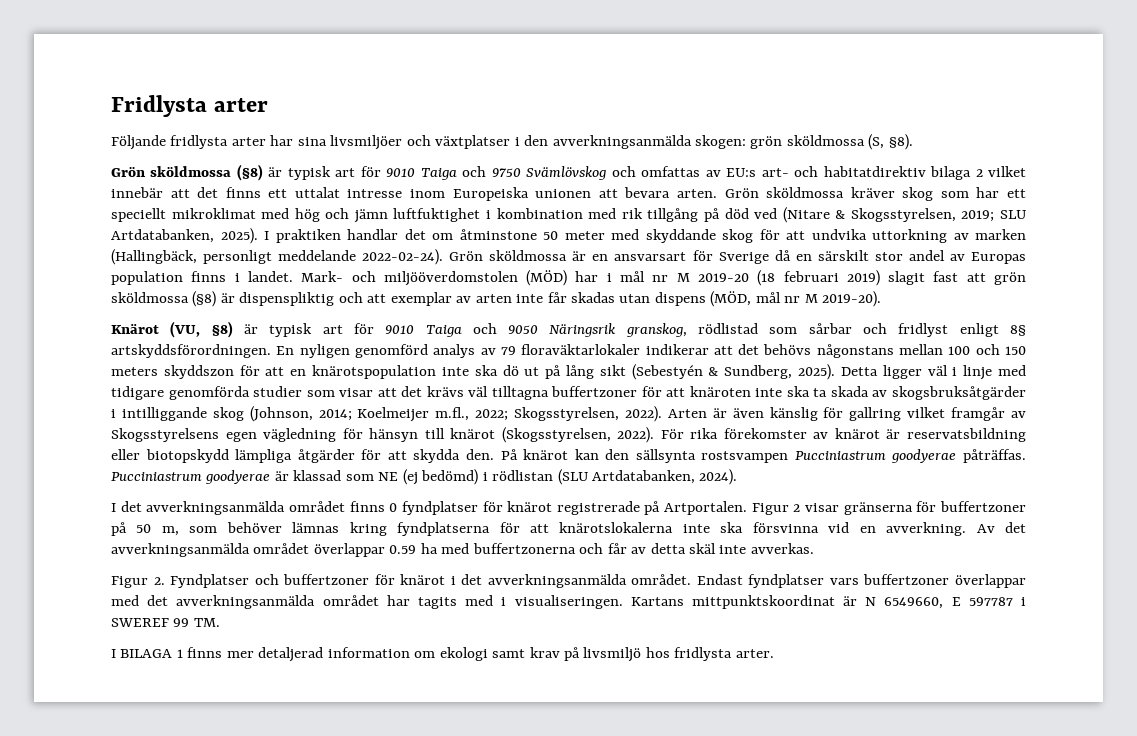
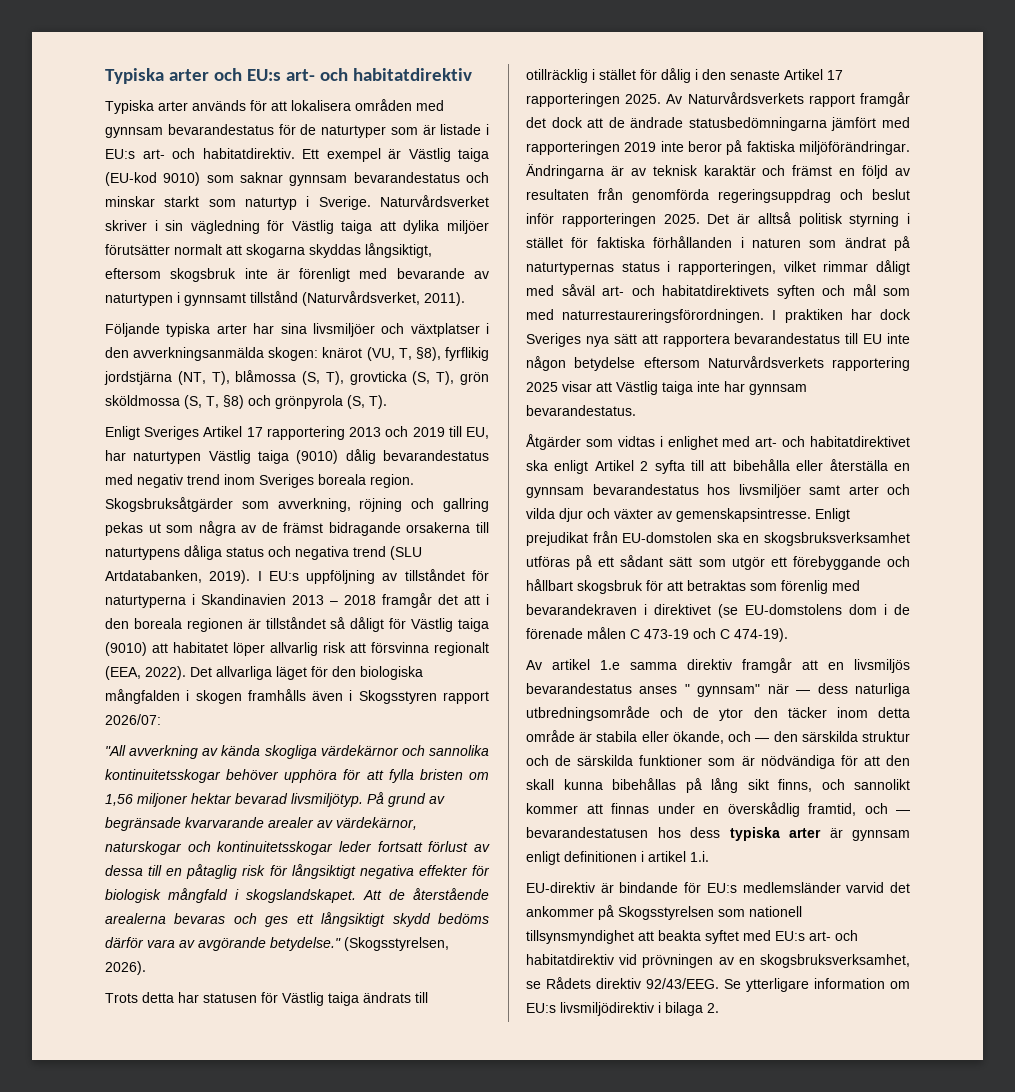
- Fridlysta arter
+ Typiska arter och EU:s art- och habitatdirektiv
+ Typiska arter används för att lokalisera områden med gynnsam bevarandestatus för de naturtyper som är listade i EU:s art- och habitatdirektiv. Ett exempel är Västlig taiga (EU-kod 9010) som saknar gynnsam bevarandestatus och minskar starkt som naturtyp i Sverige. Naturvårdsverket skriver i sin vägledning för Västlig taiga att dylika miljöer förutsätter normalt att skogarna skyddas långsiktigt, eftersom skogsbruk inte är förenligt med bevarande av naturtypen i gynnsamt tillstånd (Naturvårdsverket, 2011).
- Följande fridlysta arter har sina livsmiljöer och växtplatser i den avverkningsanmälda skogen: grön sköldmossa (S, §8).
- Grön sköldmossa (§8) är typisk art för 9010 Taiga och 9750 Svämlövskog och omfattas av EU:s art- och habitatdirektiv bilaga 2 vilket innebär att det finns ett uttalat intresse inom Europeiska unionen att bevara arten. Grön sköldmossa kräver skog som har ett speciellt mikroklimat med hög och jämn luftfuktighet i kombination med rik tillgång på död ved (Nitare & Skogsstyrelsen, 2019; SLU Artdatabanken, 2025). I praktiken handlar det om åtminstone 50 meter med skyddande skog för att undvika uttorkning av marken (Hallingbäck, personligt meddelande 2022-02-24). Grön sköldmossa är en ansvarsart för Sverige då en särskilt stor andel av Europas population finns i landet. Mark- och miljööverdomstolen (MÖD) har i mål nr M 2019-20 (18 februari 2019) slagit fast att grön sköldmossa (§8) är dispenspliktig och att exemplar av arten inte får skadas utan dispens (MÖD, mål nr M 2019-20).
- Knärot (VU, §8) är typisk art för 9010 Taiga och 9050 Näringsrik granskog, rödlistad som sårbar och fridlyst enligt 8§ artskyddsförordningen. En nyligen genomförd analys av 79 floraväktarlokaler indikerar att det behövs någonstans mellan 100 och 150 meters skyddszon för att en knärotspopulation inte ska dö ut på lång sikt (Sebestyén & Sundberg, 2025). Detta ligger väl i linje med tidigare genomförda studier som visar att det krävs väl tilltagna buffertzoner för att knäroten inte ska ta skada av skogsbruksåtgärder i intilliggande skog (Johnson, 2014; Koelmeijer m.fl., 2022; Skogsstyrelsen, 2022). Arten är även känslig för gallring vilket framgår av Skogsstyrelsens egen vägledning för hänsyn till knärot (Skogsstyrelsen, 2022). För rika förekomster av knärot är reservatsbildning eller biotopskydd lämpliga åtgärder för att skydda den. På knärot kan den sällsynta rostsvampen Pucciniastrum goodyerae påträffas. Pucciniastrum goodyerae är klassad som NE (ej bedömd) i rödlistan (SLU Artdatabanken, 2024).
- I det avverkningsanmälda området finns 0 fyndplatser för knärot registrerade på Artportalen. Figur 2 visar gränserna för buffertzoner på 50 m, som behöver lämnas kring fyndplatserna för att knärotslokalerna inte ska försvinna vid en avverkning. Av det avverkningsanmälda området överlappar 0.59 ha med buffertzonerna och får av detta skäl inte avverkas.
- Figur 2. Fyndplatser och buffertzoner för knärot i det avverkningsanmälda området. Endast fyndplatser vars buffertzoner överlappar med det avverkningsanmälda området har tagits med i visualiseringen. Kartans mittpunktskoordinat är N 6549660, E 597787 i SWEREF 99 TM.
- I BILAGA 1 finns mer detaljerad information om ekologi samt krav på livsmiljö hos fridlysta arter.
+ Följande typiska arter har sina livsmiljöer och växtplatser i den avverkningsanmälda skogen: knärot (VU, T, §8), fyrflikig jordstjärna (NT, T), blåmossa (S, T), grovticka (S, T), grön sköldmossa (S, T, §8) och grönpyrola (S, T).
+ Enligt Sveriges Artikel 17 rapportering 2013 och 2019 till EU, har naturtypen Västlig taiga (9010) dålig bevarandestatus med negativ trend inom Sveriges boreala region. Skogsbruksåtgärder som avverkning, röjning och gallring pekas ut som några av de främst bidragande orsakerna till naturtypens dåliga status och negativa trend (SLU Artdatabanken, 2019). I EU:s uppföljning av tillståndet för naturtyperna i Skandinavien 2013 – 2018 framgår det att i den boreala regionen är tillståndet så dåligt för Västlig taiga (9010) att habitatet löper allvarlig risk att försvinna regionalt (EEA, 2022). Det allvarliga läget för den biologiska mångfalden i skogen framhålls även i Skogsstyren rapport 2026/07:
+ "All avverkning av kända skogliga värdekärnor och sannolika kontinuitetsskogar behöver upphöra för att fylla bristen om 1,56 miljoner hektar bevarad livsmiljötyp. På grund av begränsade kvarvarande arealer av värdekärnor, naturskogar och kontinuitetsskogar leder fortsatt förlust av dessa till en påtaglig risk för långsiktigt negativa effekter för biologisk mångfald i skogslandskapet. Att de återstående arealerna bevaras och ges ett långsiktigt skydd bedöms därför vara av avgörande betydelse." (Skogsstyrelsen, 2026).
+ Trots detta har statusen för Västlig taiga ändrats till otillräcklig i stället för dålig i den senaste Artikel 17 rapporteringen 2025. Av Naturvårdsverkets rapport framgår det dock att de ändrade statusbedömningarna jämfört med rapporteringen 2019 inte beror på faktiska miljöförändringar. Ändringarna är av teknisk karaktär och främst en följd av resultaten från genomförda regeringsuppdrag och beslut inför rapporteringen 2025. Det är alltså politisk styrning i stället för faktiska förhållanden i naturen som ändrat på naturtypernas status i rapporteringen, vilket rimmar dåligt med såväl art- och habitatdirektivets syften och mål som med naturrestaureringsförordningen. I praktiken har dock Sveriges nya sätt att rapportera bevarandestatus till EU inte någon betydelse eftersom Naturvårdsverkets rapportering 2025 visar att Västlig taiga inte har gynnsam bevarandestatus.
+ Åtgärder som vidtas i enlighet med art- och habitatdirektivet ska enligt Artikel 2 syfta till att bibehålla eller återställa en gynnsam bevarandestatus hos livsmiljöer samt arter och vilda djur och växter av gemenskapsintresse. Enligt prejudikat från EU-domstolen ska en skogsbruksverksamhet utföras på ett sådant sätt som utgör ett förebyggande och hållbart skogsbruk för att betraktas som förenlig med bevarandekraven i direktivet (se EU-domstolens dom i de förenade målen C 473-19 och C 474-19).
+ Av artikel 1.e samma direktiv framgår att en livsmiljös bevarandestatus anses " gynnsam" när — dess naturliga utbredningsområde och de ytor den täcker inom detta område är stabila eller ökande, och — den särskilda struktur och de särskilda funktioner som är nödvändiga för att den skall kunna bibehållas på lång sikt finns, och sannolikt kommer att finnas under en överskådlig framtid, och — bevarandestatusen hos dess typiska arter är gynnsam enligt definitionen i artikel 1.i.
+ EU-direktiv är bindande för EU:s medlemsländer varvid det ankommer på Skogsstyrelsen som nationell tillsynsmyndighet att beakta syftet med EU:s art- och habitatdirektiv vid prövningen av en skogsbruksverksamhet, se Rådets direktiv 92/43/EEG. Se ytterligare information om EU:s livsmiljödirektiv i bilaga 2.

